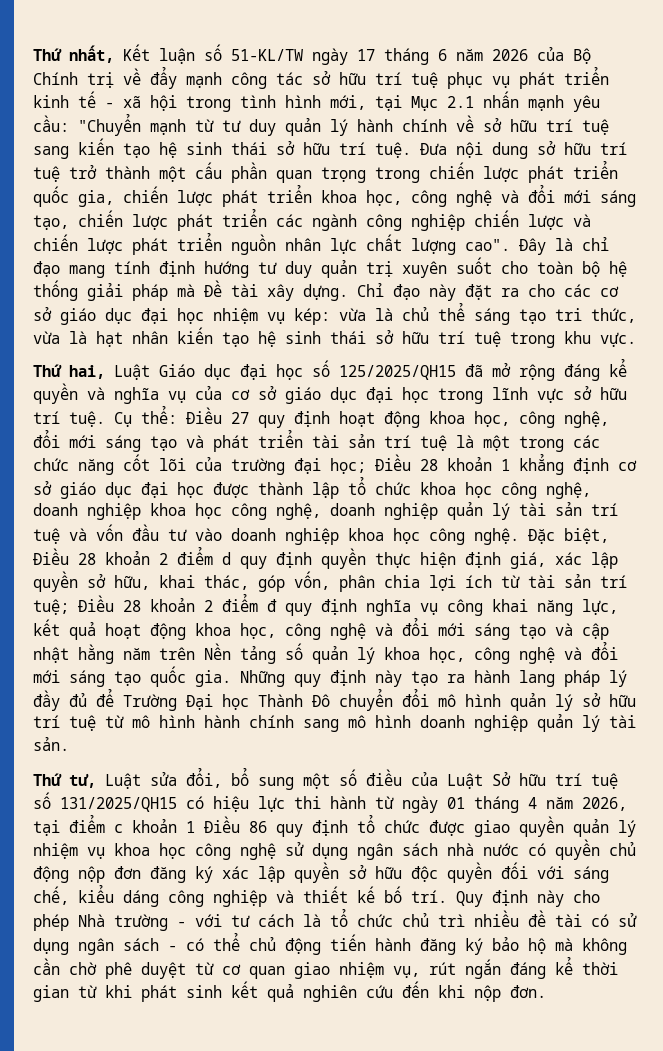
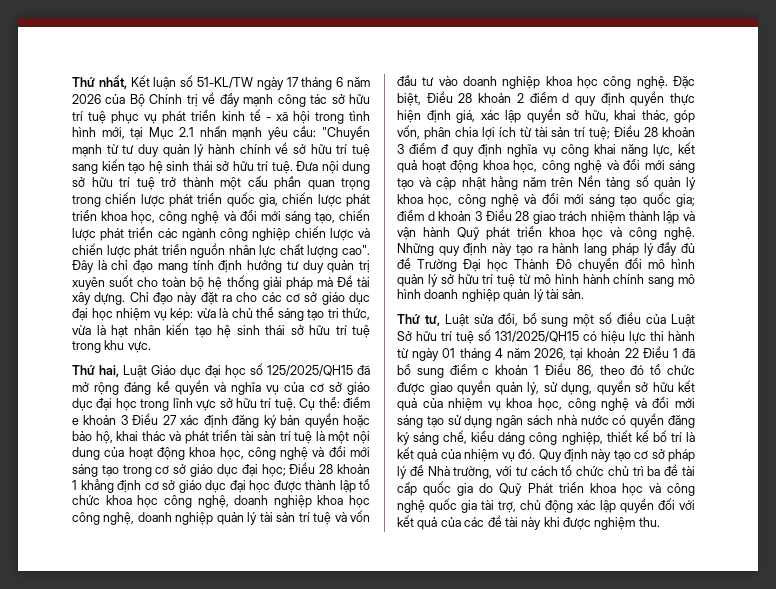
- Cụ thể: Điều 27 quy định hoạt động khoa học, công nghệ, đổi mới sáng tạo và phát triển tài sản trí tuệ là một trong các chức năng cốt lõi của trường đại học; Điều 28 khoản 1 khẳng định cơ sở giáo dục đại học được thành lập tổ chức khoa học công nghệ, doanh nghiệp khoa học công nghệ, doanh nghiệp quản lý tài sản trí tuệ và vốn đầu tư vào doanh nghiệp khoa học công nghệ.
+ Cụ thể: điểm e khoản 3 Điều 27 xác định đăng ký bản quyền hoặc bảo hộ, khai thác và phát triển tài sản trí tuệ là một nội dung của hoạt động khoa học, công nghệ và đổi mới sáng tạo trong cơ sở giáo dục đại học; Điều 28 khoản 1 khẳng định cơ sở giáo dục đại học được thành lập tổ chức khoa học công nghệ, doanh nghiệp khoa học công nghệ, doanh nghiệp quản lý tài sản trí tuệ và vốn đầu tư vào doanh nghiệp khoa học công nghệ.
- Điều 28 khoản 2 điểm đ quy định nghĩa vụ công khai năng lực, kết quả hoạt động khoa học, công nghệ và đổi mới sáng tạo và cập nhật hằng năm trên Nền tảng số quản lý khoa học, công nghệ và đổi mới sáng tạo quốc gia.
+ Điều 28 khoản 3 điểm đ quy định nghĩa vụ công khai năng lực, kết quả hoạt động khoa học, công nghệ và đổi mới sáng tạo và cập nhật hằng năm trên Nền tảng số quản lý khoa học, công nghệ và đổi mới sáng tạo quốc gia; điểm d khoản 3 Điều 28 giao trách nhiệm thành lập và vận hành Quỹ phát triển khoa học và công nghệ.
- Thứ tư, Luật sửa đổi, bổ sung một số điều của Luật Sở hữu trí tuệ số 131/2025/QH15 có hiệu lực thi hành từ ngày 01 tháng 4 năm 2026, tại điểm c khoản 1 Điều 86 quy định tổ chức được giao quyền quản lý nhiệm vụ khoa học công nghệ sử dụng ngân sách nhà nước có quyền chủ động nộp đơn đăng ký xác lập quyền sở hữu độc quyền đối với sáng chế, kiểu dáng công nghiệp và thiết kế bố trí. Quy định này cho phép Nhà trường - với tư cách là tổ chức chủ trì nhiều đề tài có sử dụng ngân sách - có thể chủ động tiến hành đăng ký bảo hộ mà không cần chờ phê duyệt từ cơ quan giao nhiệm vụ, rút ngắn đáng kể thời gian từ khi phát sinh kết quả nghiên cứu đến khi nộp đơn.
+ Thứ tư, Luật sửa đổi, bổ sung một số điều của Luật Sở hữu trí tuệ số 131/2025/QH15 có hiệu lực thi hành từ ngày 01 tháng 4 năm 2026, tại khoản 22 Điều 1 đã bổ sung điểm c khoản 1 Điều 86, theo đó tổ chức được giao quyền quản lý, sử dụng, quyền sở hữu kết quả của nhiệm vụ khoa học, công nghệ và đổi mới sáng tạo sử dụng ngân sách nhà nước có quyền đăng ký sáng chế, kiểu dáng công nghiệp, thiết kế bố trí là kết quả của nhiệm vụ đó. Quy định này tạo cơ sở pháp lý để Nhà trường, với tư cách tổ chức chủ trì ba đề tài cấp quốc gia do Quỹ Phát triển khoa học và công nghệ quốc gia tài trợ, chủ động xác lập quyền đối với kết quả của các đề tài này khi được nghiệm thu.

